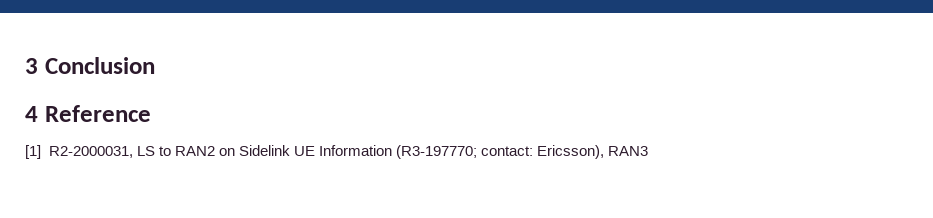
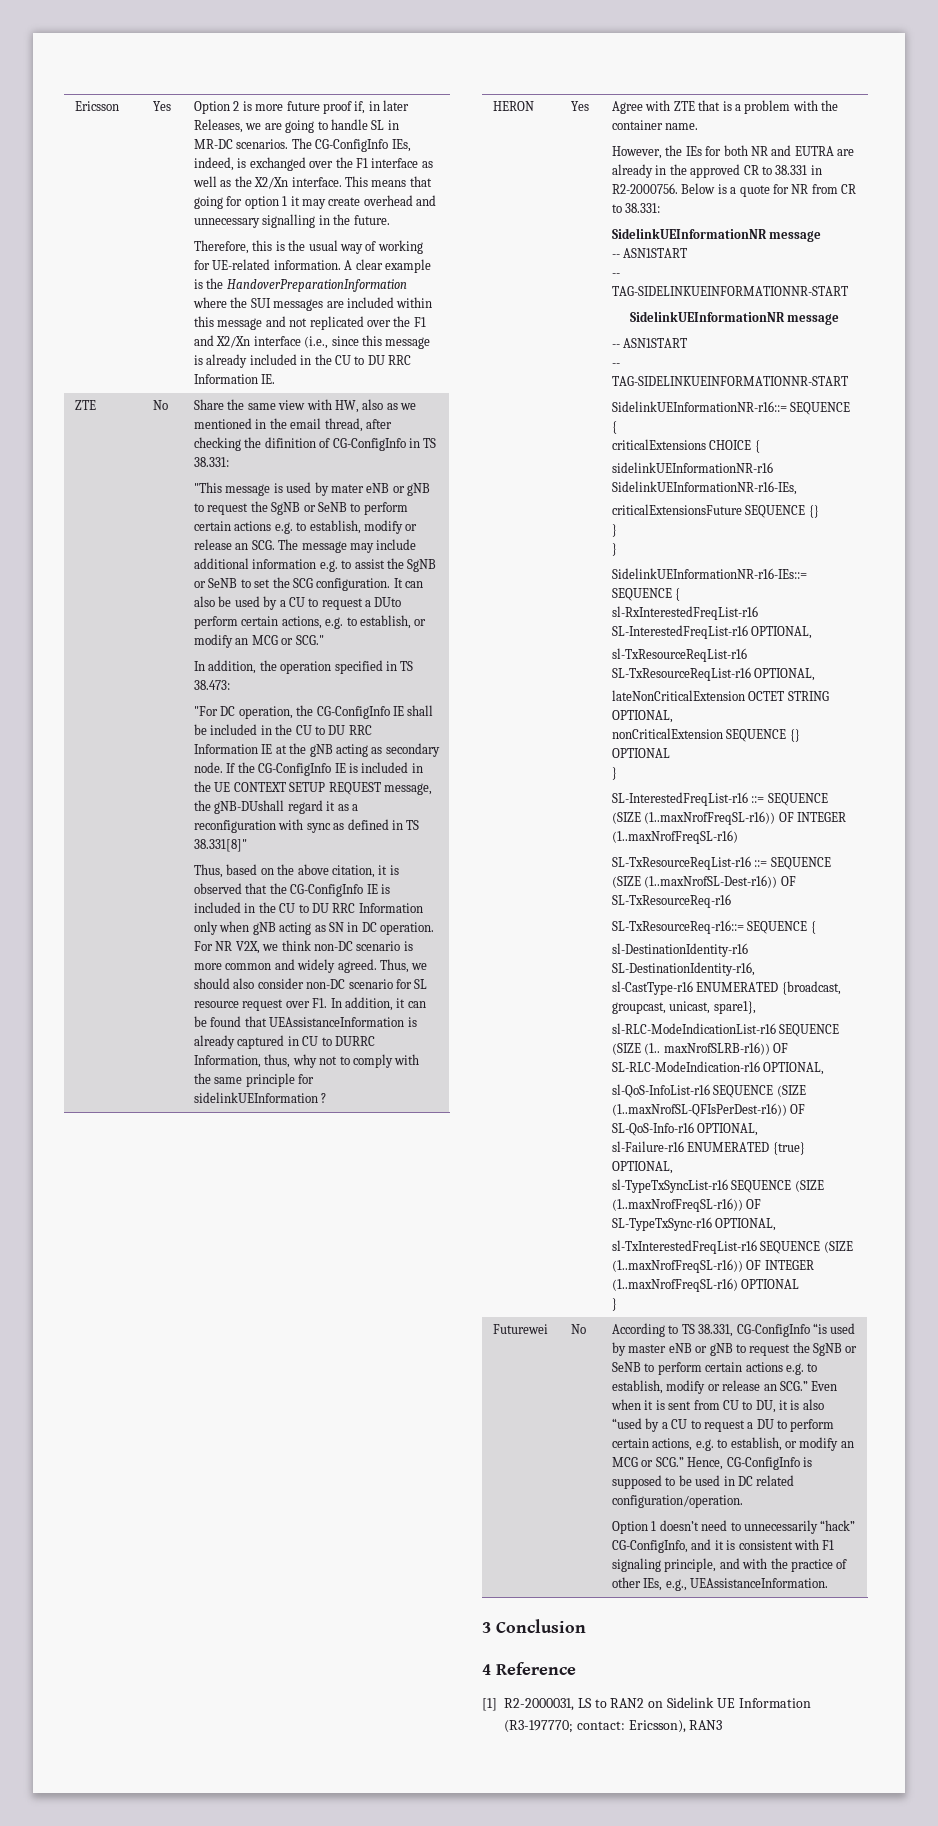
+ Ericsson | Yes | Option 2 is more future proof if, in later Releases, we are going to handle SL in MR-DC scenarios. The CG-ConfigInfo IEs, indeed, is exchanged over the F1 interface as well as the X2/Xn interface. This means that going for option 1 it may create overhead and unnecessary signalling in the future.
+ Therefore, this is the usual way of working for UE-related information. A clear example is the HandoverPreparationInformation where the SUI messages are included within this message and not replicated over the F1 and X2/Xn interface (i.e., since this message is already included in the CU to DU RRC Information IE.
+ ZTE | No | Share the same view with HW, also as we mentioned in the email thread, after checking the difinition of CG-ConfigInfo in TS 38.331:
+ "This message is used by mater eNB or gNB to request the SgNB or SeNB to perform certain actions e.g. to establish, modify or release an SCG. The message may include additional information e.g. to assist the SgNB or SeNB to set the SCG configuration. It can also be used by a CU to request a DUto perform certain actions, e.g. to establish, or modify an MCG or SCG."
+ In addition, the operation specified in TS 38.473:
+ "For DC operation, the CG-ConfigInfo IE shall be included in the CU to DU RRC Information IE at the gNB acting as secondary node. If the CG-ConfigInfo IE is included in the UE CONTEXT SETUP REQUEST message, the gNB-DUshall regard it as a reconfiguration with sync as defined in TS 38.331[8]"
+ Thus, based on the above citation, it is observed that the CG-ConfigInfo IE is included in the CU to DU RRC Information only when gNB acting as SN in DC operation. For NR V2X, we think non-DC scenario is more common and widely agreed. Thus, we should also consider non-DC scenario for SL resource request over F1. In addition, it can be found that UEAssistanceInformation is already captured in CU to DURRC Information, thus, why not to comply with the same principle for sidelinkUEInformation ?
+ HERON | Yes | Agree with ZTE that is a problem with the container name.
+ However, the IEs for both NR and EUTRA are already in the approved CR to 38.331 in R2-2000756. Below is a quote for NR from CR to 38.331:
+ SidelinkUEInformationNR message
+ -- ASN1START
+ -- TAG-SIDELINKUEINFORMATIONNR-START
+ SidelinkUEInformationNR message
+ -- ASN1START
+ -- TAG-SIDELINKUEINFORMATIONNR-START
+ SidelinkUEInformationNR-r16::= SEQUENCE {
+ criticalExtensions CHOICE {
+ sidelinkUEInformationNR-r16 SidelinkUEInformationNR-r16-IEs,
+ criticalExtensionsFuture SEQUENCE {}
+ }
+ }
+ SidelinkUEInformationNR-r16-IEs::= SEQUENCE {
+ sl-RxInterestedFreqList-r16 SL-InterestedFreqList-r16 OPTIONAL,
+ sl-TxResourceReqList-r16 SL-TxResourceReqList-r16 OPTIONAL,
+ lateNonCriticalExtension OCTET STRING OPTIONAL,
+ nonCriticalExtension SEQUENCE {} OPTIONAL
+ }
+ SL-InterestedFreqList-r16 ::= SEQUENCE (SIZE (1..maxNrofFreqSL-r16)) OF INTEGER (1..maxNrofFreqSL-r16)
+ SL-TxResourceReqList-r16 ::= SEQUENCE (SIZE (1..maxNrofSL-Dest-r16)) OF SL-TxResourceReq-r16
+ SL-TxResourceReq-r16::= SEQUENCE {
+ sl-DestinationIdentity-r16 SL-DestinationIdentity-r16,
+ sl-CastType-r16 ENUMERATED {broadcast, groupcast, unicast, spare1},
+ sl-RLC-ModeIndicationList-r16 SEQUENCE (SIZE (1.. maxNrofSLRB-r16)) OF SL-RLC-ModeIndication-r16 OPTIONAL,
+ sl-QoS-InfoList-r16 SEQUENCE (SIZE (1..maxNrofSL-QFIsPerDest-r16)) OF SL-QoS-Info-r16 OPTIONAL,
+ sl-Failure-r16 ENUMERATED {true} OPTIONAL,
+ sl-TypeTxSyncList-r16 SEQUENCE (SIZE (1..maxNrofFreqSL-r16)) OF SL-TypeTxSync-r16 OPTIONAL,
+ sl-TxInterestedFreqList-r16 SEQUENCE (SIZE (1..maxNrofFreqSL-r16)) OF INTEGER (1..maxNrofFreqSL-r16) OPTIONAL
+ }
+ Futurewei | No | According to TS 38.331, CG-ConfigInfo “is used by master eNB or gNB to request the SgNB or SeNB to perform certain actions e.g. to establish, modify or release an SCG.” Even when it is sent from CU to DU, it is also “used by a CU to request a DU to perform certain actions, e.g. to establish, or modify an MCG or SCG.” Hence, CG-ConfigInfo is supposed to be used in DC related configuration/operation.
+ Option 1 doesn’t need to unnecessarily “hack” CG-ConfigInfo, and it is consistent with F1 signaling principle, and with the practice of other IEs, e.g., UEAssistanceInformation.

